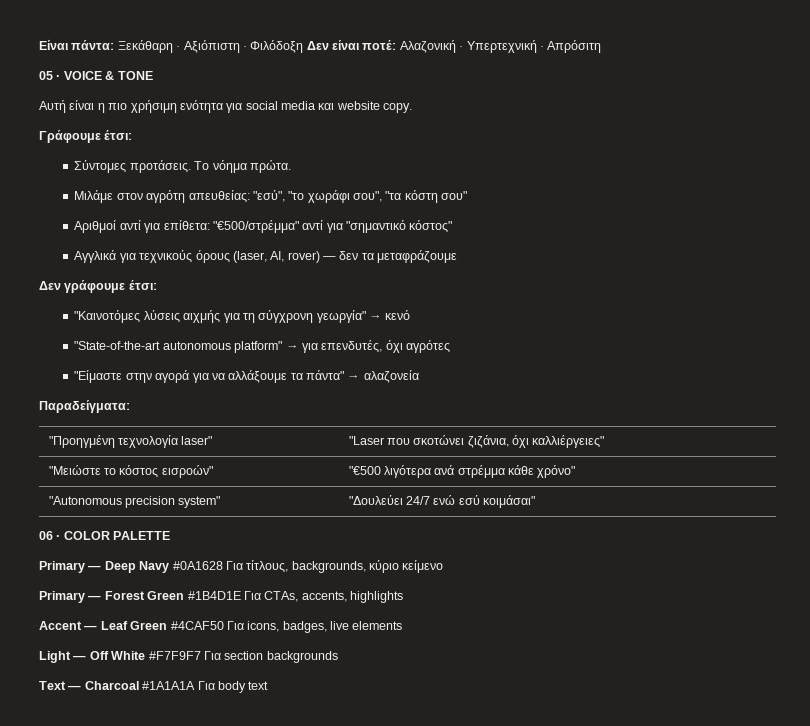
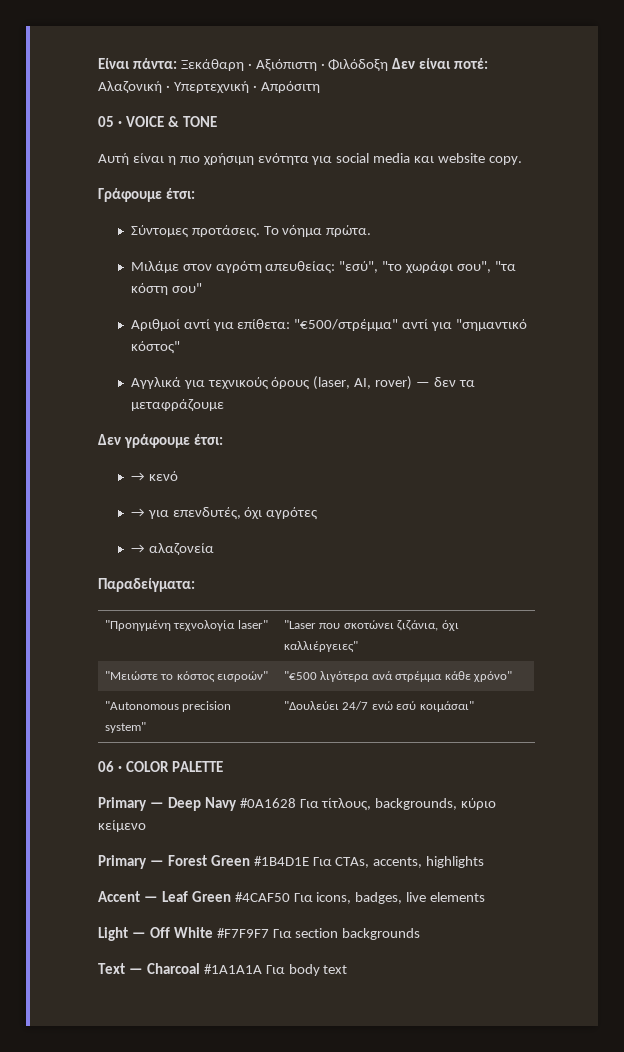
- "Καινοτόμες λύσεις αιχμής για τη σύγχρονη γεωργία" → κενό
+ → κενό
- "State-of-the-art autonomous platform" → για επενδυτές, όχι αγρότες
+ → για επενδυτές, όχι αγρότες
- "Είμαστε στην αγορά για να αλλάξουμε τα πάντα" → αλαζονεία
+ → αλαζονεία

